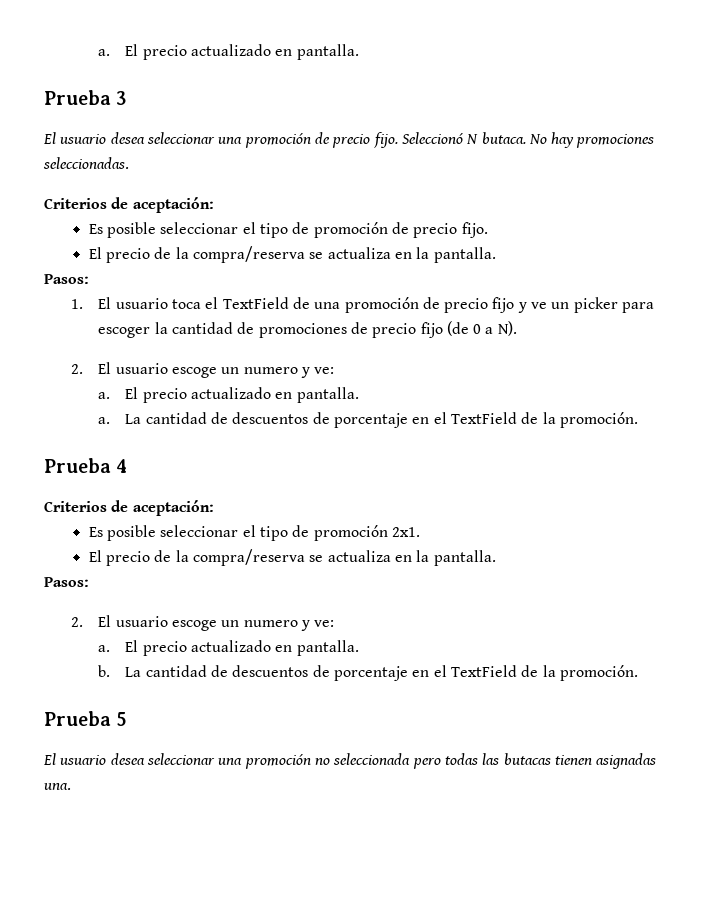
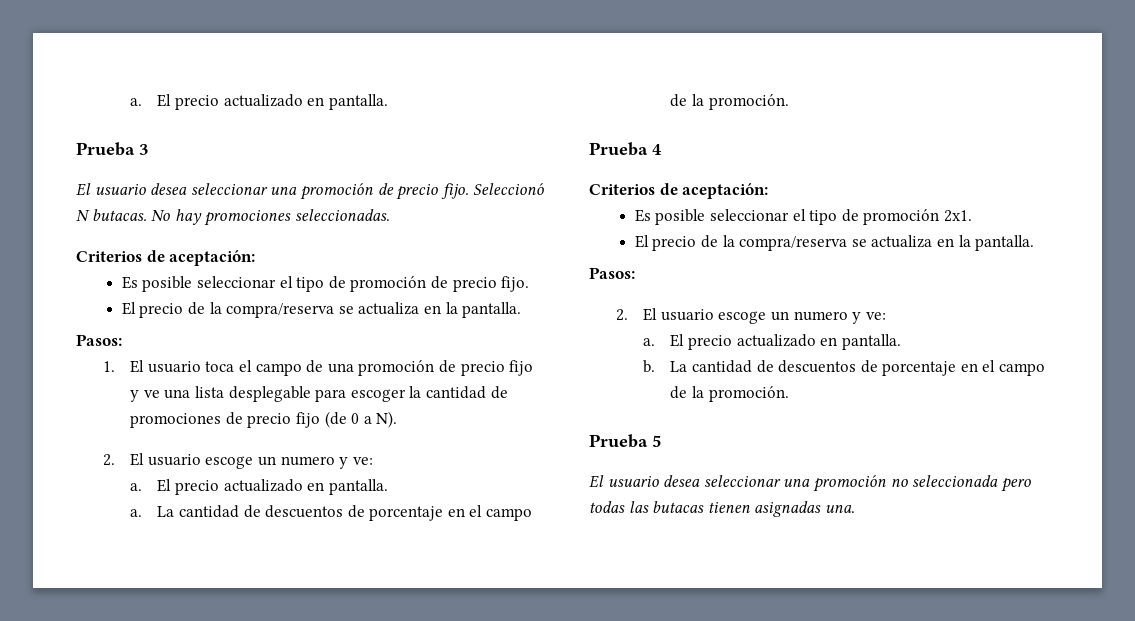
- Seleccionó N butaca.
+ Seleccionó N butacas.
- 1. El usuario toca el TextField de una promoción de precio fijo y ve un picker para escoger la cantidad de promociones de precio fijo (de 0 a N).
+ 1. El usuario toca el campo de una promoción de precio fijo y ve una lista desplegable para escoger la cantidad de promociones de precio fijo (de 0 a N).
- a. La cantidad de descuentos de porcentaje en el TextField de la promoción.
+ a. La cantidad de descuentos de porcentaje en el campo de la promoción.
- b. La cantidad de descuentos de porcentaje en el TextField de la promoción.
+ b. La cantidad de descuentos de porcentaje en el campo de la promoción.

